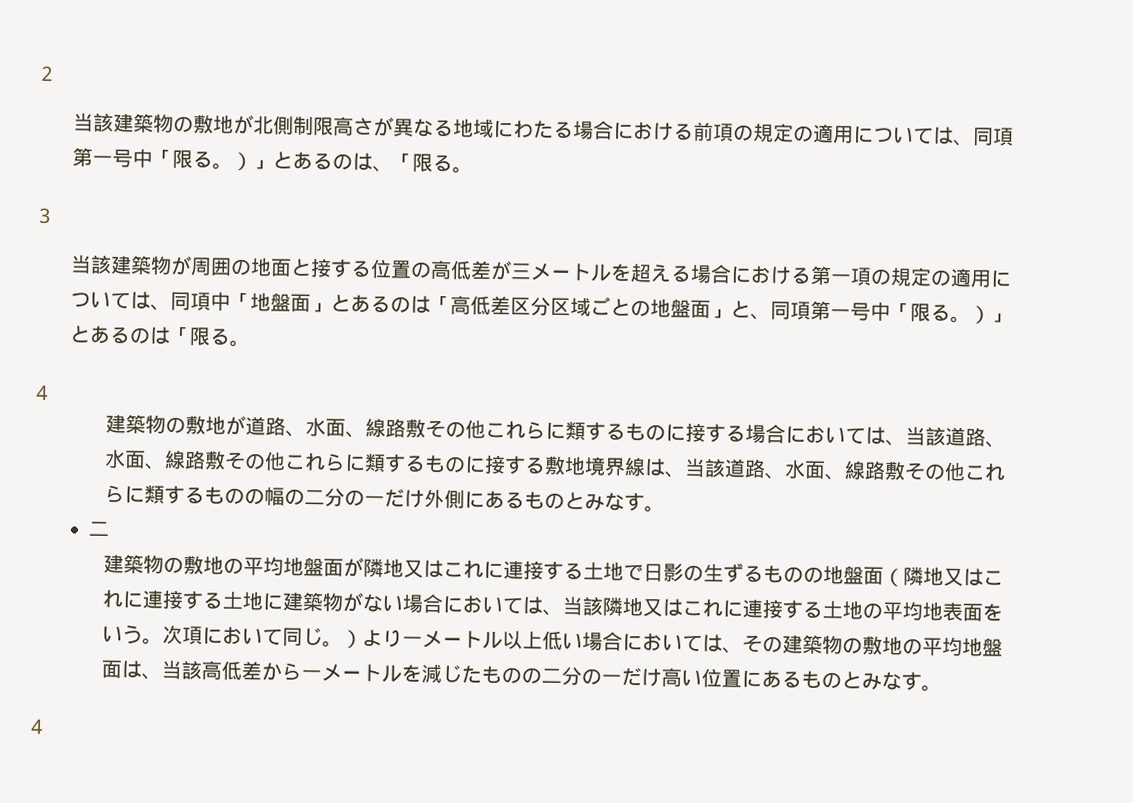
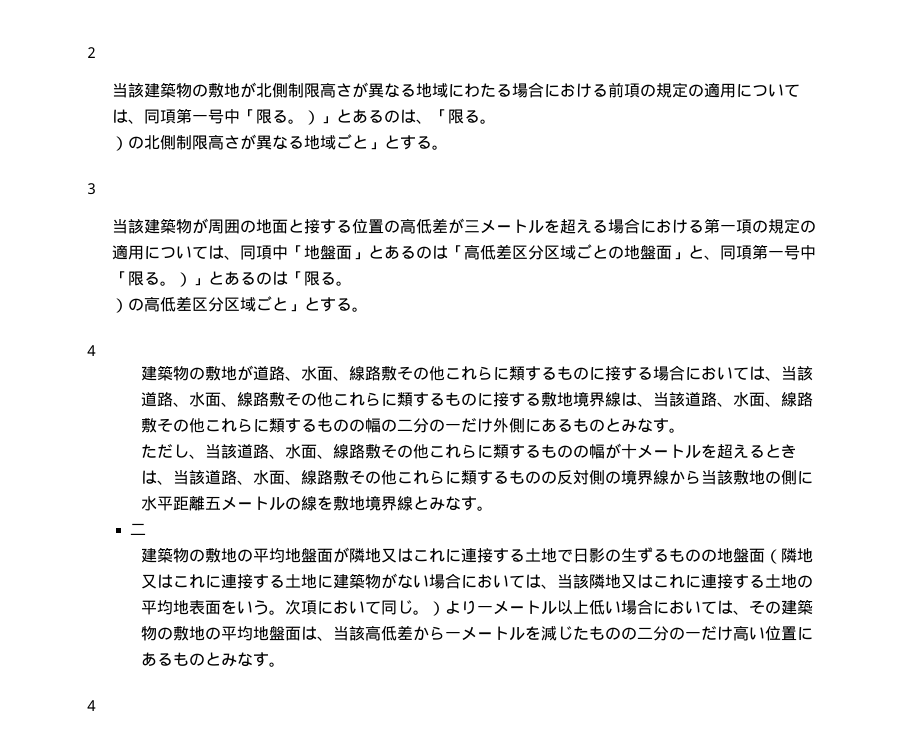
+ ）の北側制限高さが異なる地域ごと」とする。
+ ）の高低差区分区域ごと」とする。
+ ただし、当該道路、水面、線路敷その他これらに類するものの幅が十メートルを超えるときは、当該道路、水面、線路敷その他これらに類するものの反対側の境界線から当該敷地の側に水平距離五メートルの線を敷地境界線とみなす。

